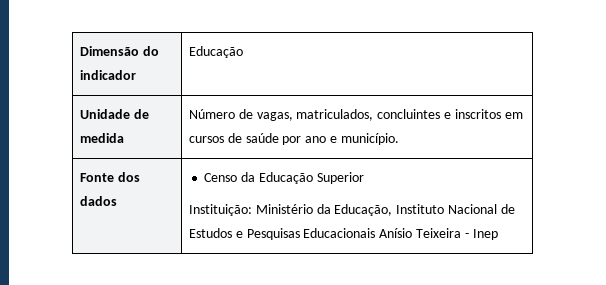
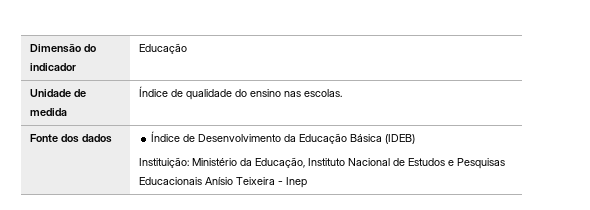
- Unidade de medida | Número de vagas, matriculados, concluintes e inscritos em cursos de saúde por ano e município.
- Fonte dos dados | Censo da Educação Superior
+ Unidade de medida | Índice de qualidade do ensino nas escolas.
+ Fonte dos dados | Índice de Desenvolvimento da Educação Básica (IDEB)

